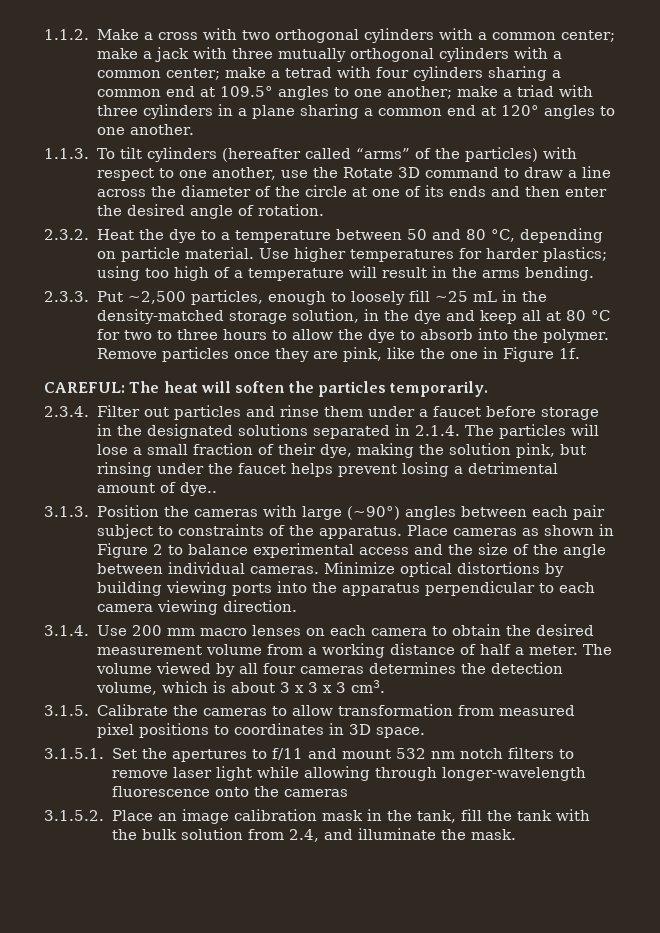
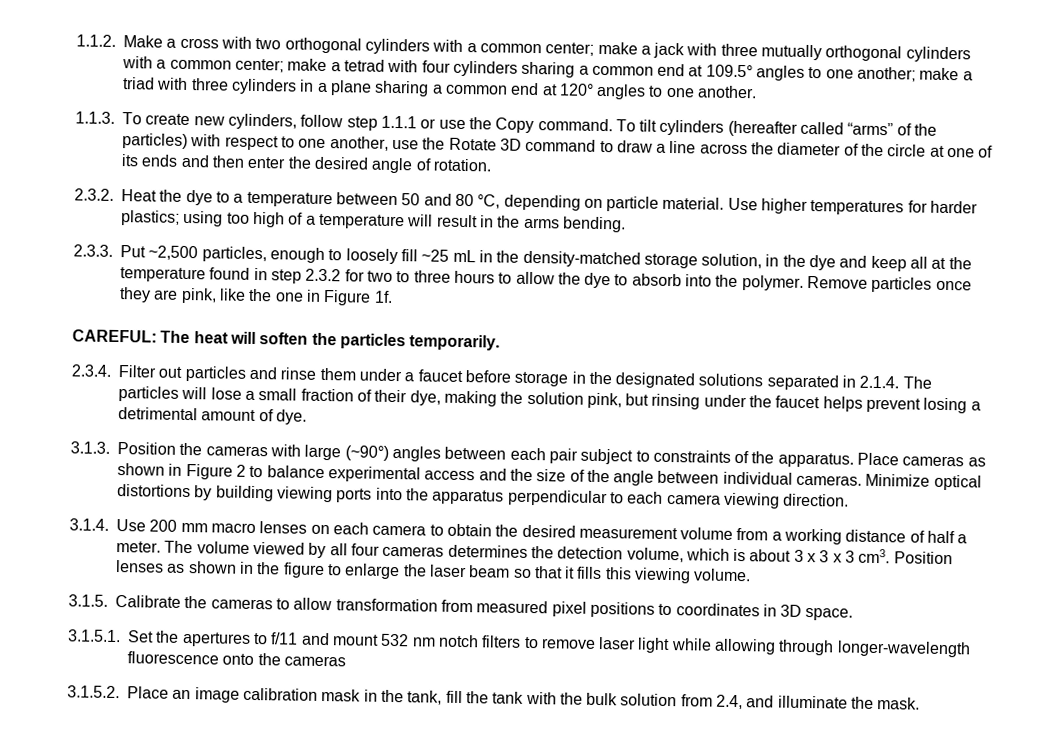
- 1.1.3. To tilt cylinders (hereafter called “arms” of the particles) with respect to one another, use the Rotate 3D command to draw a line across the diameter of the circle at one of its ends and then enter the desired angle of rotation.
+ 1.1.3. To create new cylinders, follow step 1.1.1 or use the Copy command. To tilt cylinders (hereafter called “arms” of the particles) with respect to one another, use the Rotate 3D command to draw a line across the diameter of the circle at one of its ends and then enter the desired angle of rotation.
- 2.3.3. Put ~2,500 particles, enough to loosely fill ~25 mL in the density-matched storage solution, in the dye and keep all at 80 °C for two to three hours to allow the dye to absorb into the polymer.
+ 2.3.3. Put ~2,500 particles, enough to loosely fill ~25 mL in the density-matched storage solution, in the dye and keep all at the temperature found in step 2.3.2 for two to three hours to allow the dye to absorb into the polymer.
- 2.3.4. Filter out particles and rinse them under a faucet before storage in the designated solutions separated in 2.1.4. The particles will lose a small fraction of their dye, making the solution pink, but rinsing under the faucet helps prevent losing a detrimental amount of dye..
+ 2.3.4. Filter out particles and rinse them under a faucet before storage in the designated solutions separated in 2.1.4. The particles will lose a small fraction of their dye, making the solution pink, but rinsing under the faucet helps prevent losing a detrimental amount of dye.
+ Position lenses as shown in the figure to enlarge the laser beam so that it fills this viewing volume.

